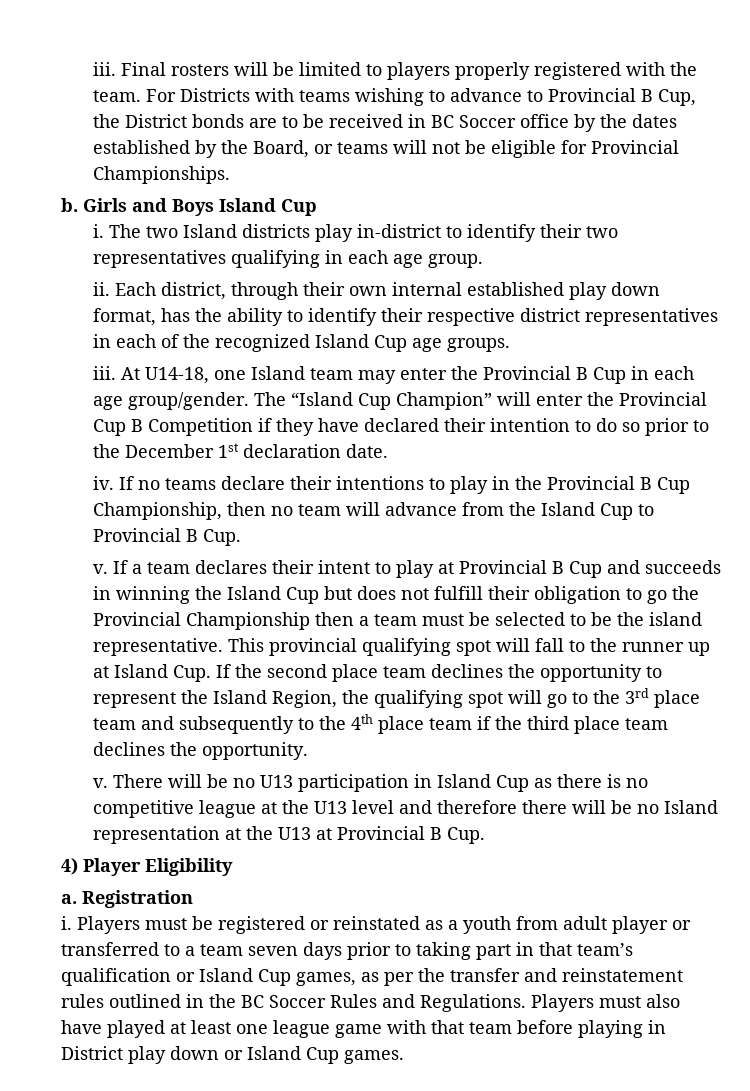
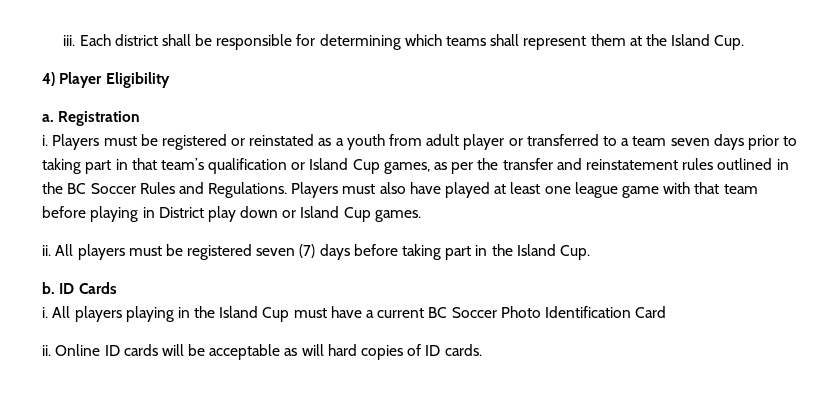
- iii. Final rosters will be limited to players properly registered with the team. For Districts with teams wishing to advance to Provincial B Cup, the District bonds are to be received in BC Soccer office by the dates established by the Board, or teams will not be eligible for Provincial Championships.
- b. Girls and Boys Island Cup
- i. The two Island districts play in-district to identify their two representatives qualifying in each age group.
- ii. Each district, through their own internal established play down format, has the ability to identify their respective district representatives in each of the recognized Island Cup age groups.
- iii. At U14-18, one Island team may enter the Provincial B Cup in each age group/gender. The “Island Cup Champion” will enter the Provincial Cup B Competition if they have declared their intention to do so prior to the December 1st declaration date.
- iv. If no teams declare their intentions to play in the Provincial B Cup Championship, then no team will advance from the Island Cup to Provincial B Cup.
- v. If a team declares their intent to play at Provincial B Cup and succeeds in winning the Island Cup but does not fulfill their obligation to go the Provincial Championship then a team must be selected to be the island representative. This provincial qualifying spot will fall to the runner up at Island Cup. If the second place team declines the opportunity to represent the Island Region, the qualifying spot will go to the 3rd place team and subsequently to the 4th place team if the third place team declines the opportunity.
- v. There will be no U13 participation in Island Cup as there is no competitive league at the U13 level and therefore there will be no Island representation at the U13 at Provincial B Cup.
+ iii. Each district shall be responsible for determining which teams shall represent them at the Island Cup.
+ ii. All players must be registered seven (7) days before taking part in the Island Cup.
+ b. ID Cards
+ i. All players playing in the Island Cup must have a current BC Soccer Photo Identification Card
+ ii. Online ID cards will be acceptable as will hard copies of ID cards.

